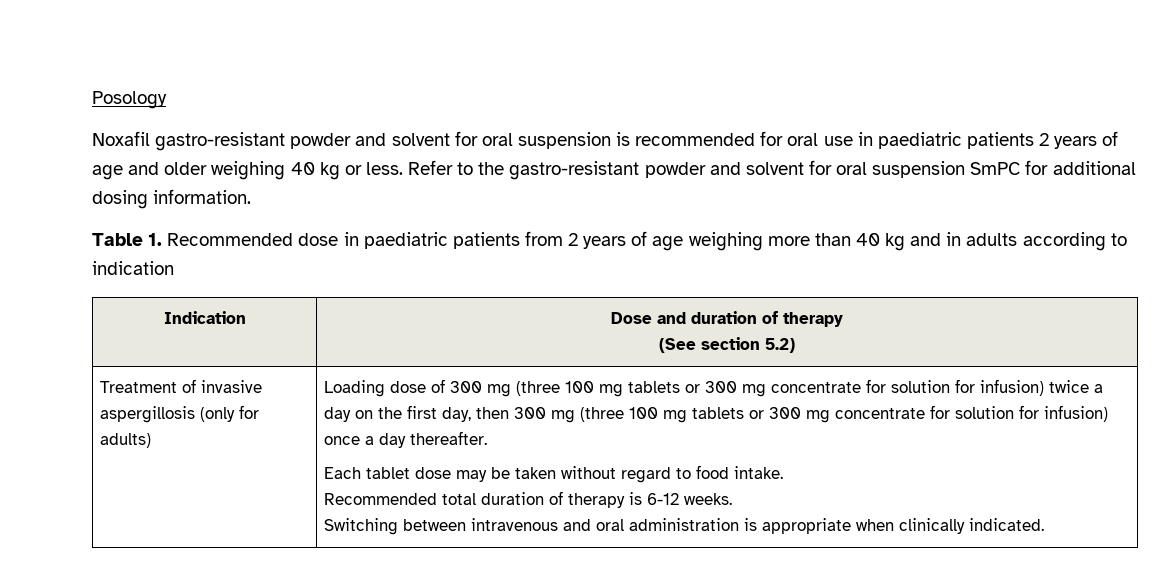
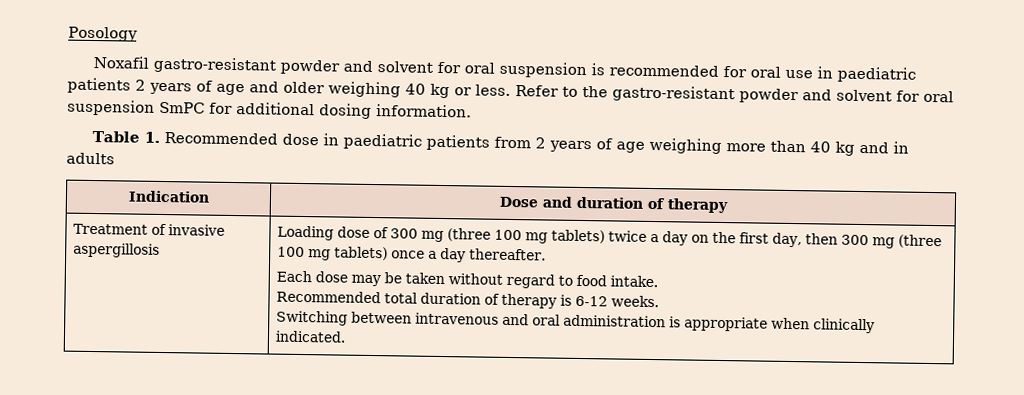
- Table 1. Recommended dose in paediatric patients from 2 years of age weighing more than 40 kg and in adults according to indication
+ Table 1. Recommended dose in paediatric patients from 2 years of age weighing more than 40 kg and in adults
  Indication | Dose and duration of therapy
- (See section 5.2)
- Treatment of invasive aspergillosis (only for adults)
+ Treatment of invasive aspergillosis
- Loading dose of 300 mg (three 100 mg tablets or 300 mg concentrate for solution for infusion) twice a day on the first day, then 300 mg (three 100 mg tablets or 300 mg concentrate for solution for infusion) once a day thereafter.
+ Loading dose of 300 mg (three 100 mg tablets) twice a day on the first day, then 300 mg (three 100 mg tablets) once a day thereafter.
- Each tablet dose may be taken without regard to food intake.
+ Each dose may be taken without regard to food intake.

